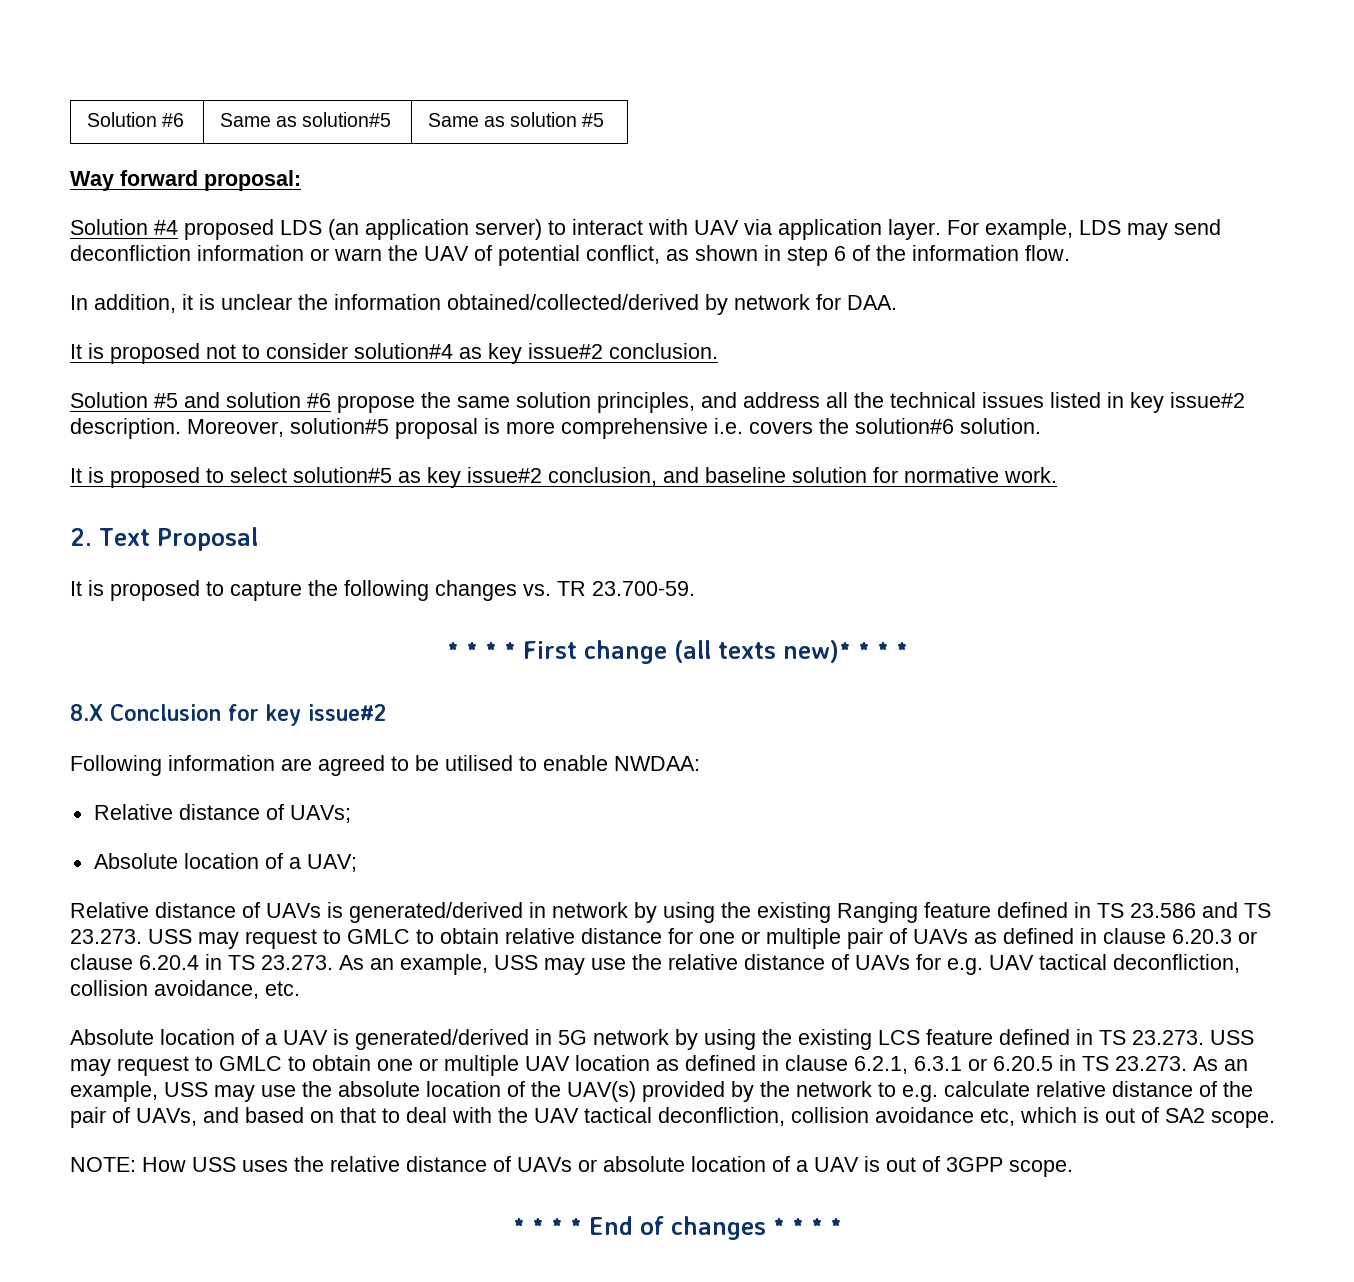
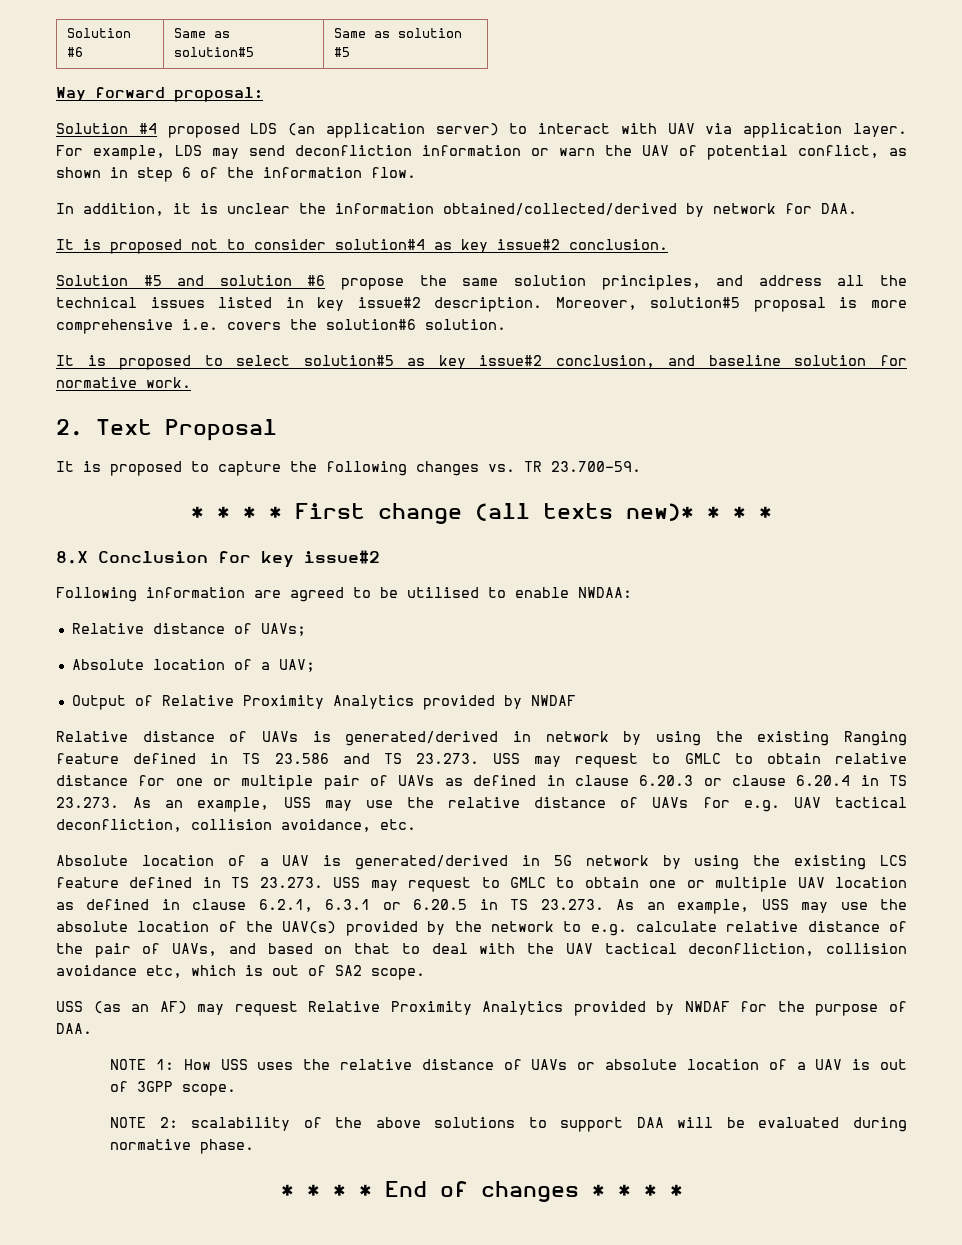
+ Output of Relative Proximity Analytics provided by NWDAF
- NOTE: How USS uses the relative distance of UAVs or absolute location of a UAV is out of 3GPP scope.
+ USS (as an AF) may request Relative Proximity Analytics provided by NWDAF for the purpose of DAA.
+ NOTE 1: How USS uses the relative distance of UAVs or absolute location of a UAV is out of 3GPP scope.
+ NOTE 2: scalability of the above solutions to support DAA will be evaluated during normative phase.

